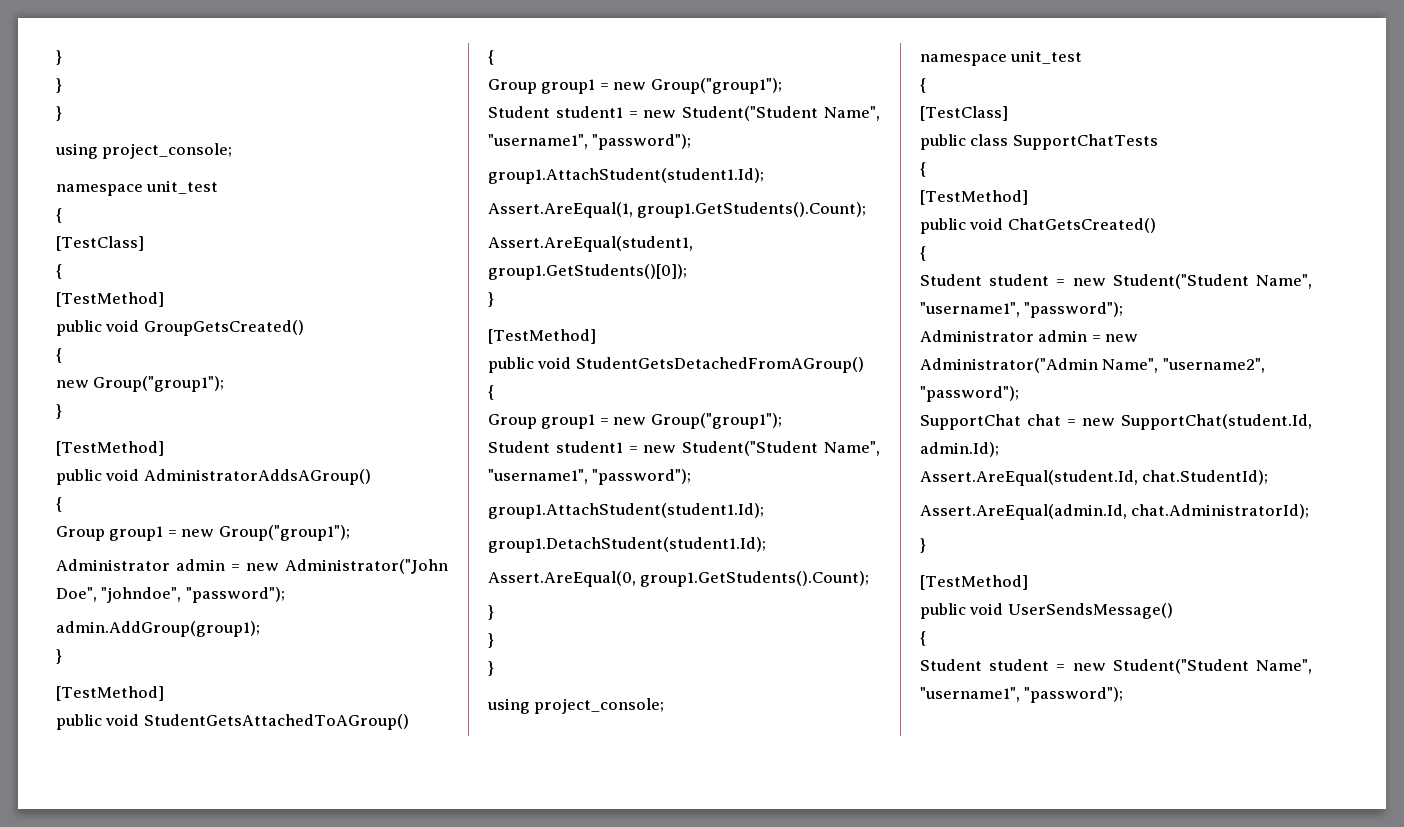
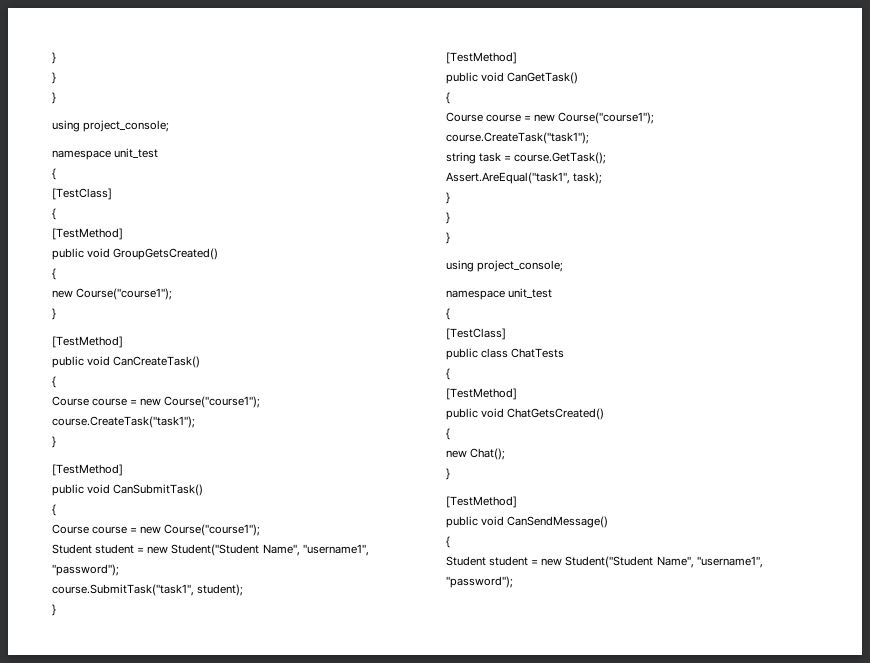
  public void GroupGetsCreated()
  {
- new Group("group1");
+ new Course("course1");
  }
  [TestMethod]
- public void AdministratorAddsAGroup()
+ public void CanCreateTask()
  {
- Group group1 = new Group("group1");
- Administrator admin = new Administrator("John Doe", "johndoe", "password");
- admin.AddGroup(group1);
+ Course course = new Course("course1");
+ course.CreateTask("task1");
  }
  [TestMethod]
- public void StudentGetsAttachedToAGroup()
+ public void CanSubmitTask()
  {
- Group group1 = new Group("group1");
- Student student1 = new Student("Student Name", "username1", "password");
- group1.AttachStudent(student1.Id);
- Assert.AreEqual(1, group1.GetStudents().Count);
- Assert.AreEqual(student1, group1.GetStudents()[0]);
+ Course course = new Course("course1");
+ Student student = new Student("Student Name", "username1", "password");
+ course.SubmitTask("task1", student);
  }
  [TestMethod]
- public void StudentGetsDetachedFromAGroup()
+ public void CanGetTask()
  {
- Group group1 = new Group("group1");
- Student student1 = new Student("Student Name", "username1", "password");
- group1.AttachStudent(student1.Id);
- group1.DetachStudent(student1.Id);
- Assert.AreEqual(0, group1.GetStudents().Count);
+ Course course = new Course("course1");
+ course.CreateTask("task1");
+ string task = course.GetTask();
+ Assert.AreEqual("task1", task);
- public class SupportChatTests
+ public class ChatTests
  public void ChatGetsCreated()
  {
- Student student = new Student("Student Name", "username1", "password");
- Administrator admin = new Administrator("Admin Name", "username2", "password");
- SupportChat chat = new SupportChat(student.Id, admin.Id);
- Assert.AreEqual(student.Id, chat.StudentId);
- Assert.AreEqual(admin.Id, chat.AdministratorId);
+ new Chat();
  }
  [TestMethod]
- public void UserSendsMessage()
+ public void CanSendMessage()

